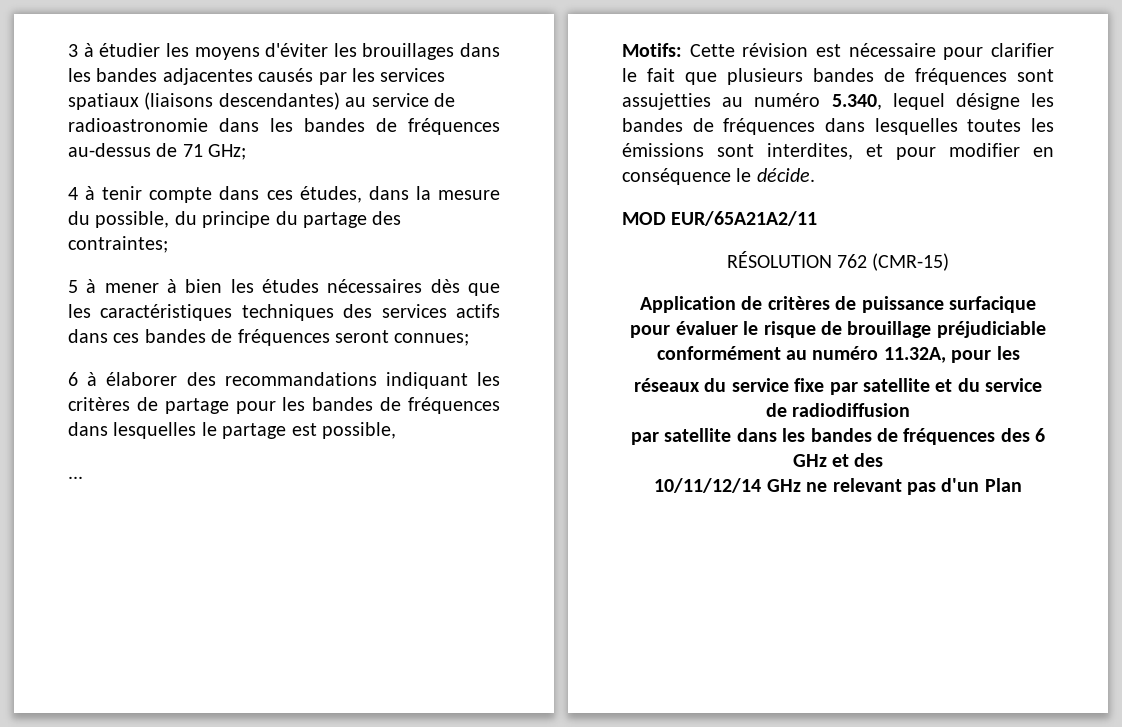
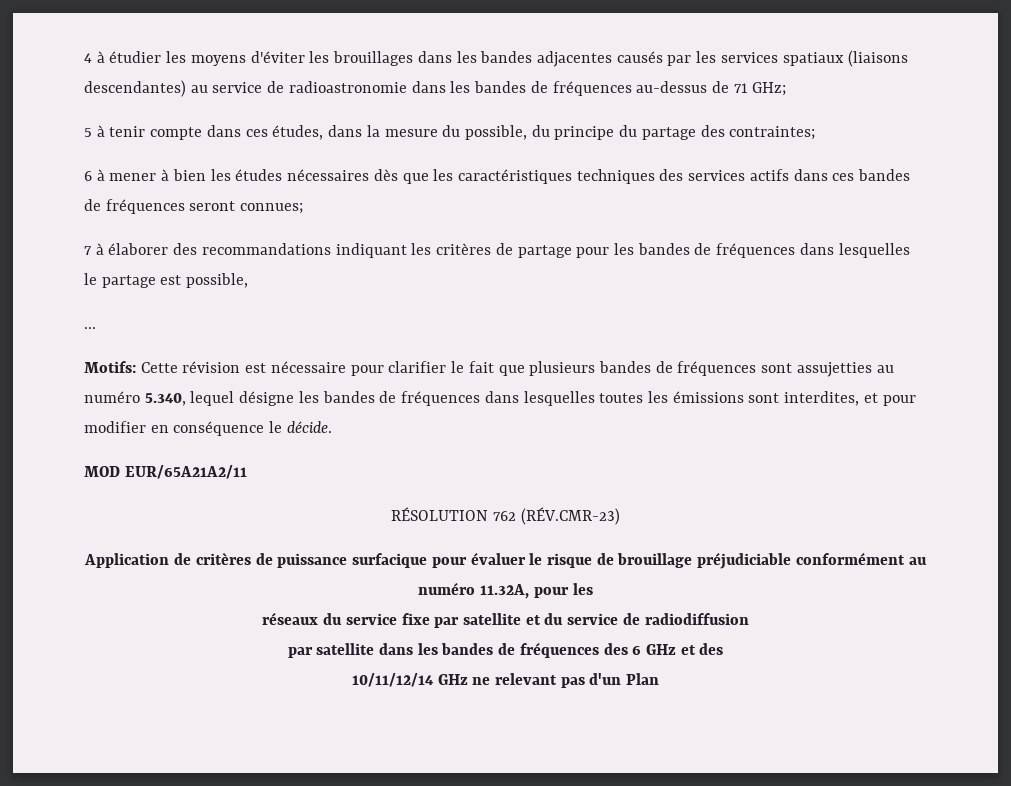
- 3 à étudier les moyens d'éviter les brouillages dans les bandes adjacentes causés par les services spatiaux (liaisons descendantes) au service de radioastronomie dans les bandes de fréquences au-dessus de 71 GHz;
+ 4 à étudier les moyens d'éviter les brouillages dans les bandes adjacentes causés par les services spatiaux (liaisons descendantes) au service de radioastronomie dans les bandes de fréquences au-dessus de 71 GHz;
- 4 à tenir compte dans ces études, dans la mesure du possible, du principe du partage des contraintes;
+ 5 à tenir compte dans ces études, dans la mesure du possible, du principe du partage des contraintes;
- 5 à mener à bien les études nécessaires dès que les caractéristiques techniques des services actifs dans ces bandes de fréquences seront connues;
+ 6 à mener à bien les études nécessaires dès que les caractéristiques techniques des services actifs dans ces bandes de fréquences seront connues;
- 6 à élaborer des recommandations indiquant les critères de partage pour les bandes de fréquences dans lesquelles le partage est possible,
+ 7 à élaborer des recommandations indiquant les critères de partage pour les bandes de fréquences dans lesquelles le partage est possible,
- RÉSOLUTION 762 (CMR-15)
+ RÉSOLUTION 762 (RÉV.CMR-23)

